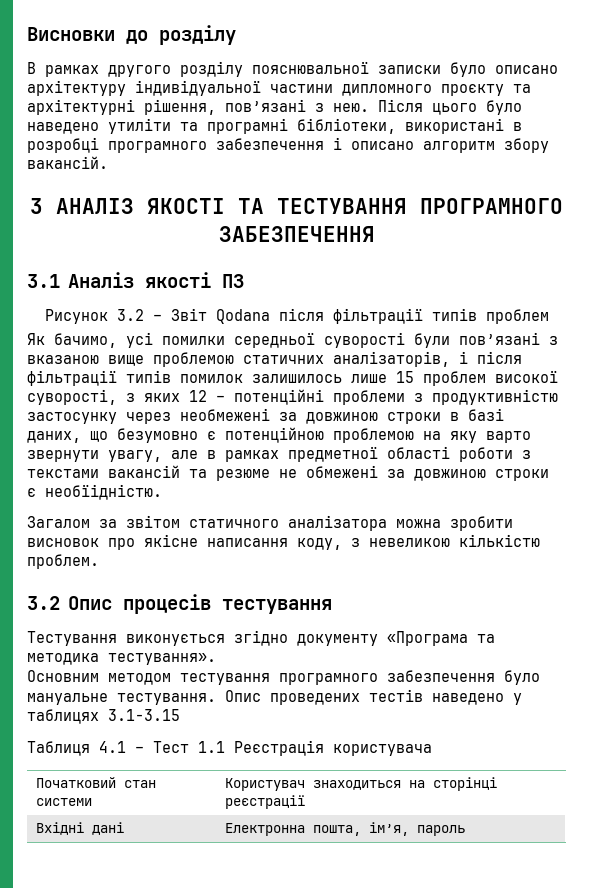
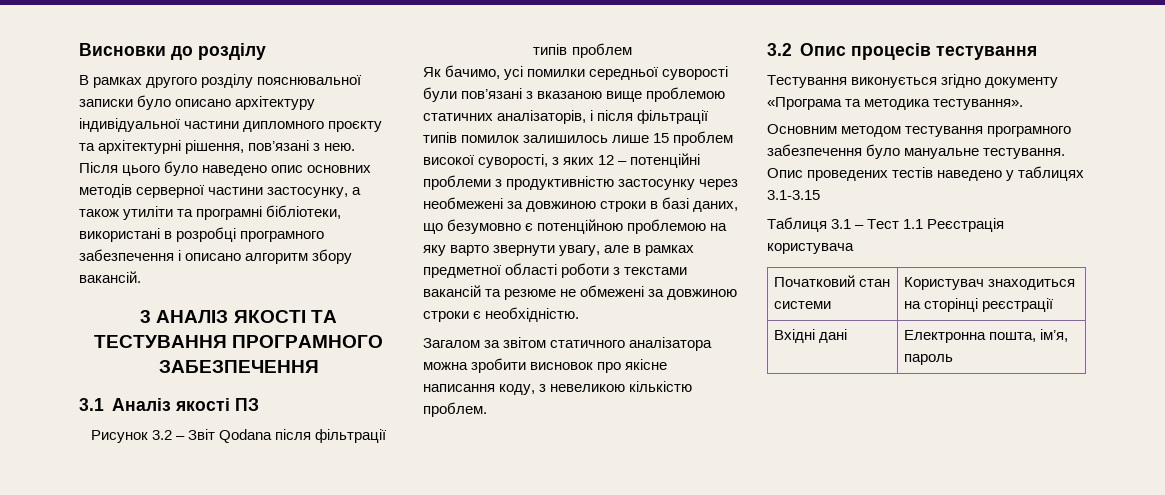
- Після цього було наведено утиліти та програмні бібліотеки, використані в розробці програмного забезпечення і описано алгоритм збору вакансій.
+ Після цього було наведено опис основних методів серверної частини застосунку, а також утиліти та програмні бібліотеки, використані в розробці програмного забезпечення і описано алгоритм збору вакансій.
- Як бачимо, усі помилки середньої суворості були пов’язані з вказаною вище проблемою статичних аналізаторів, і після фільтрації типів помилок залишилось лише 15 проблем високої суворості, з яких 12 – потенційні проблеми з продуктивністю застосунку через необмежені за довжиною строки в базі даних, що безумовно є потенційною проблемою на яку варто звернути увагу, але в рамках предметної області роботи з текстами вакансій та резюме не обмежені за довжиною строки є необїідністю.
+ Як бачимо, усі помилки середньої суворості були пов’язані з вказаною вище проблемою статичних аналізаторів, і після фільтрації типів помилок залишилось лише 15 проблем високої суворості, з яких 12 – потенційні проблеми з продуктивністю застосунку через необмежені за довжиною строки в базі даних, що безумовно є потенційною проблемою на яку варто звернути увагу, але в рамках предметної області роботи з текстами вакансій та резюме не обмежені за довжиною строки є необхідністю.
- Таблиця 4.1 – Тест 1.1 Реєстрація користувача
+ Таблиця 3.1 – Тест 1.1 Реєстрація користувача

